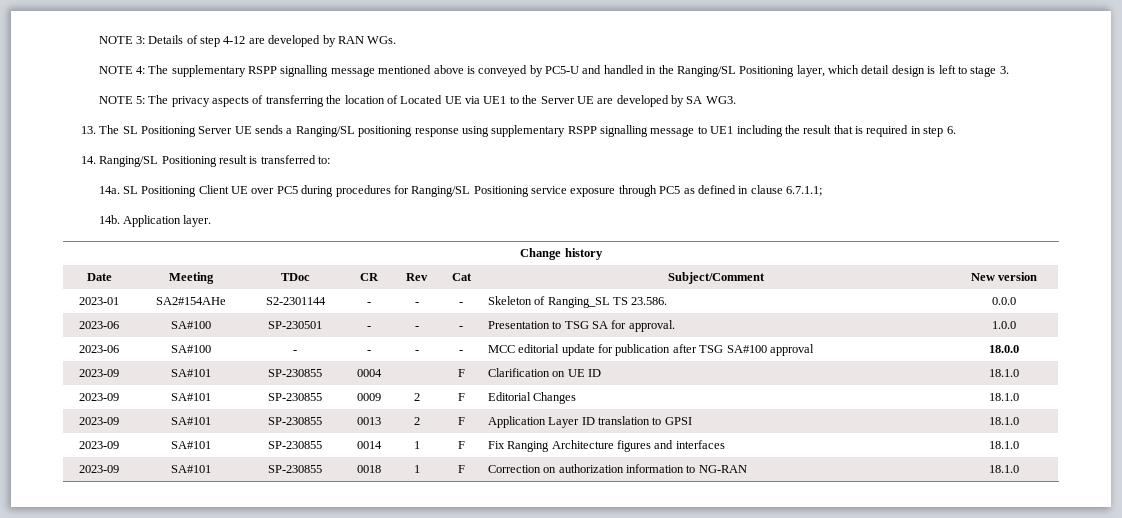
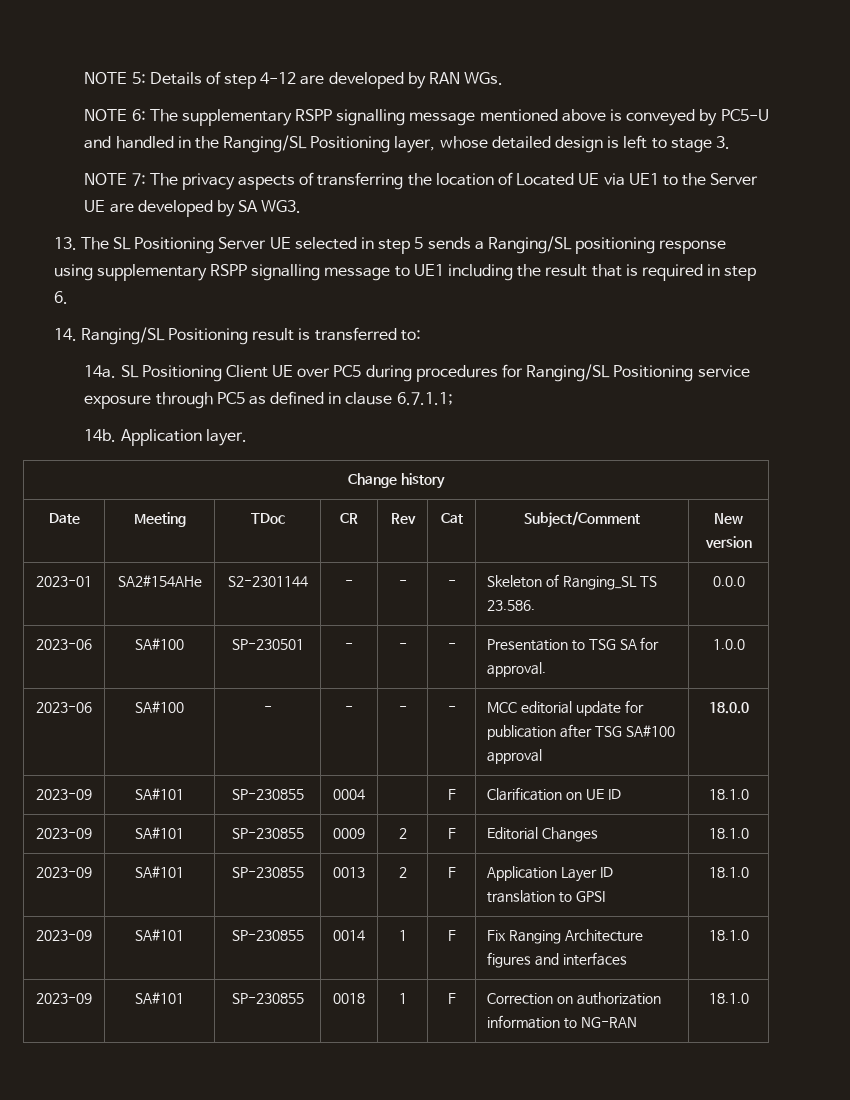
- NOTE 3: Details of step 4-12 are developed by RAN WGs.
+ NOTE 5: Details of step 4-12 are developed by RAN WGs.
- NOTE 4: The supplementary RSPP signalling message mentioned above is conveyed by PC5-U and handled in the Ranging/SL Positioning layer, which detail design is left to stage 3.
+ NOTE 6: The supplementary RSPP signalling message mentioned above is conveyed by PC5-U and handled in the Ranging/SL Positioning layer, whose detailed design is left to stage 3.
- NOTE 5: The privacy aspects of transferring the location of Located UE via UE1 to the Server UE are developed by SA WG3.
+ NOTE 7: The privacy aspects of transferring the location of Located UE via UE1 to the Server UE are developed by SA WG3.
- 13. The SL Positioning Server UE sends a Ranging/SL positioning response using supplementary RSPP signalling message to UE1 including the result that is required in step 6.
+ 13. The SL Positioning Server UE selected in step 5 sends a Ranging/SL positioning response using supplementary RSPP signalling message to UE1 including the result that is required in step 6.

